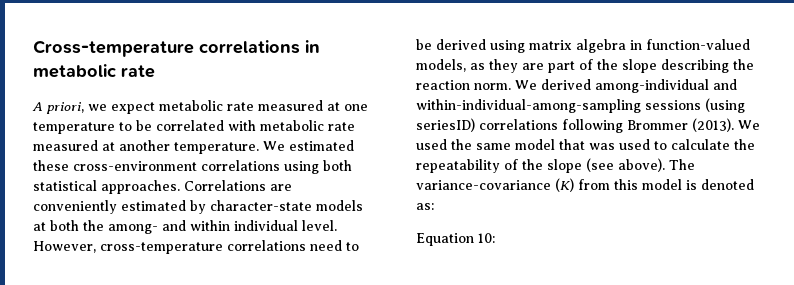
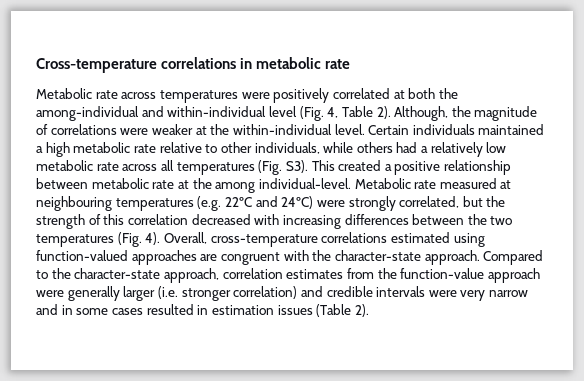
- A priori, we expect metabolic rate measured at one temperature to be correlated with metabolic rate measured at another temperature. We estimated these cross-environment correlations using both statistical approaches. Correlations are conveniently estimated by character-state models at both the among- and within individual level. However, cross-temperature correlations need to be derived using matrix algebra in function-valued models, as they are part of the slope describing the reaction norm. We derived among-individual and within-individual-among-sampling sessions (using seriesID) correlations following Brommer (2013). We used the same model that was used to calculate the repeatability of the slope (see above). The variance-covariance (K) from this model is denoted as:
- Equation 10:
+ Metabolic rate across temperatures were positively correlated at both the among-individual and within-individual level (Fig. 4, Table 2). Although, the magnitude of correlations were weaker at the within-individual level. Certain individuals maintained a high metabolic rate relative to other individuals, while others had a relatively low metabolic rate across all temperatures (Fig. S3). This created a positive relationship between metabolic rate at the among individual-level. Metabolic rate measured at neighbouring temperatures (e.g. 22ºC and 24ºC) were strongly correlated, but the strength of this correlation decreased with increasing differences between the two temperatures (Fig. 4). Overall, cross-temperature correlations estimated using function-valued approaches are congruent with the character-state approach. Compared to the character-state approach, correlation estimates from the function-value approach were generally larger (i.e. stronger correlation) and credible intervals were very narrow and in some cases resulted in estimation issues (Table 2).

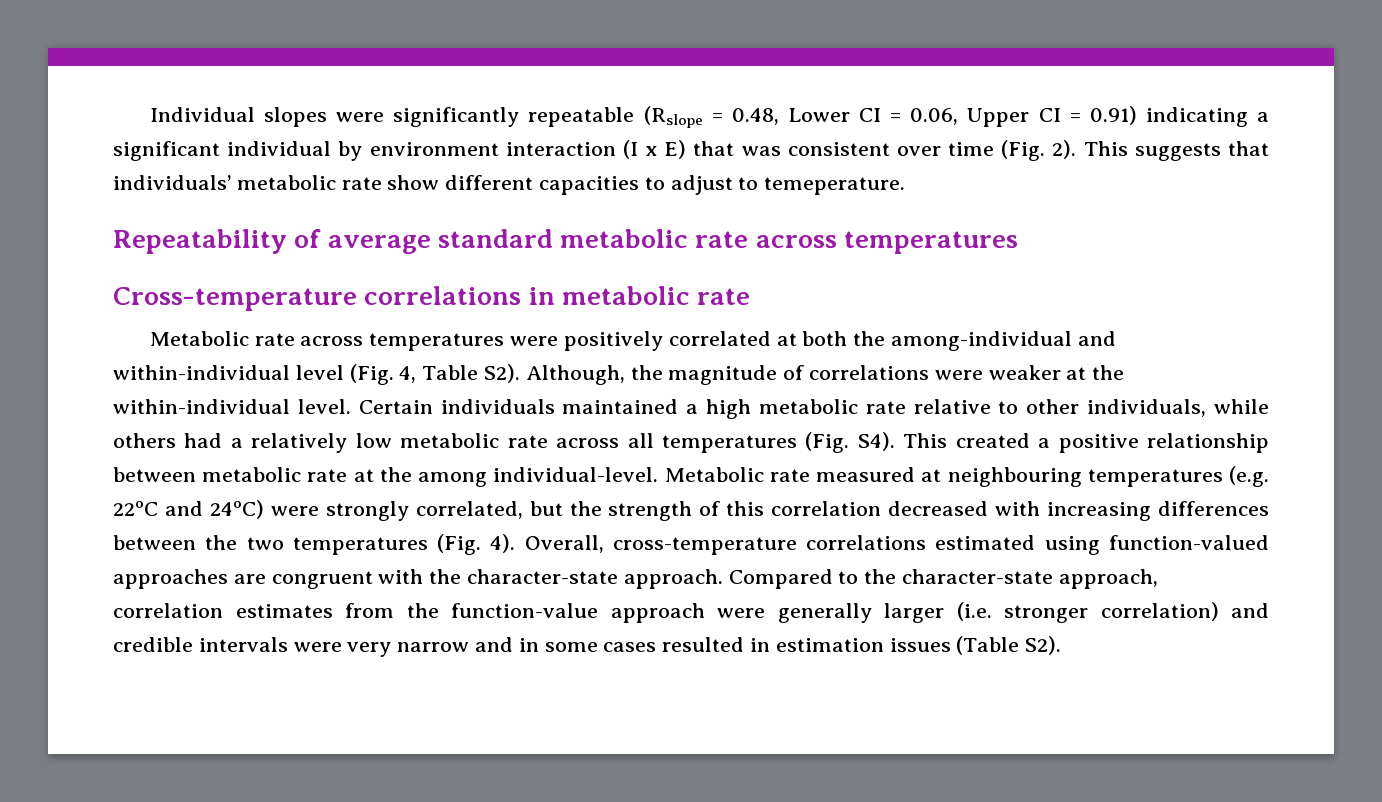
+ Individual slopes were significantly repeatable (Rslope = 0.48, Lower CI = 0.06, Upper CI = 0.91) indicating a significant individual by environment interaction (I x E) that was consistent over time (Fig. 2). This suggests that individuals’ metabolic rate show different capacities to adjust to temeperature.
+ Repeatability of average standard metabolic rate across temperatures
- Metabolic rate across temperatures were positively correlated at both the among-individual and within-individual level (Fig. 4, Table 2). Although, the magnitude of correlations were weaker at the within-individual level.
+ Metabolic rate across temperatures were positively correlated at both the among-individual and within-individual level (Fig. 4, Table S2). Although, the magnitude of correlations were weaker at the within-individual level.
- Certain individuals maintained a high metabolic rate relative to other individuals, while others had a relatively low metabolic rate across all temperatures (Fig. S3). This created a positive relationship between metabolic rate at the among individual-level.
+ Certain individuals maintained a high metabolic rate relative to other individuals, while others had a relatively low metabolic rate across all temperatures (Fig. S4). This created a positive relationship between metabolic rate at the among individual-level.
- Compared to the character-state approach, correlation estimates from the function-value approach were generally larger (i.e. stronger correlation) and credible intervals were very narrow and in some cases resulted in estimation issues (Table 2).
+ Compared to the character-state approach, correlation estimates from the function-value approach were generally larger (i.e. stronger correlation) and credible intervals were very narrow and in some cases resulted in estimation issues (Table S2).

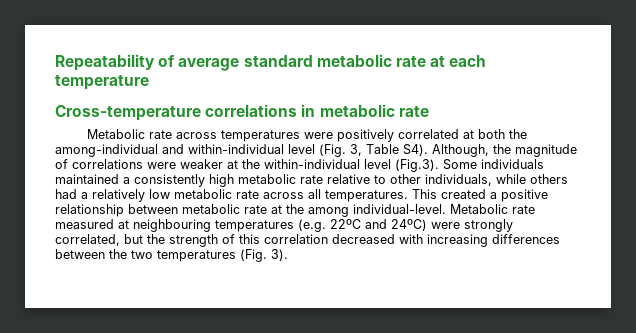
- Individual slopes were significantly repeatable (Rslope = 0.48, Lower CI = 0.06, Upper CI = 0.91) indicating a significant individual by environment interaction (I x E) that was consistent over time (Fig. 2). This suggests that individuals’ metabolic rate show different capacities to adjust to temeperature.
- Repeatability of average standard metabolic rate across temperatures
+ Repeatability of average standard metabolic rate at each temperature
- Metabolic rate across temperatures were positively correlated at both the among-individual and within-individual level (Fig. 4, Table S2). Although, the magnitude of correlations were weaker at the within-individual level. Certain individuals maintained a high metabolic rate relative to other individuals, while others had a relatively low metabolic rate across all temperatures (Fig. S4). This created a positive relationship between metabolic rate at the among individual-level.
+ Metabolic rate across temperatures were positively correlated at both the among-individual and within-individual level (Fig. 3, Table S4). Although, the magnitude of correlations were weaker at the within-individual level (Fig.3). Some individuals maintained a consistently high metabolic rate relative to other individuals, while others had a relatively low metabolic rate across all temperatures. This created a positive relationship between metabolic rate at the among individual-level.
- Metabolic rate measured at neighbouring temperatures (e.g. 22ºC and 24ºC) were strongly correlated, but the strength of this correlation decreased with increasing differences between the two temperatures (Fig. 4). Overall, cross-temperature correlations estimated using function-valued approaches are congruent with the character-state approach. Compared to the character-state approach, correlation estimates from the function-value approach were generally larger (i.e. stronger correlation) and credible intervals were very narrow and in some cases resulted in estimation issues (Table S2).
+ Metabolic rate measured at neighbouring temperatures (e.g. 22ºC and 24ºC) were strongly correlated, but the strength of this correlation decreased with increasing differences between the two temperatures (Fig. 3).

